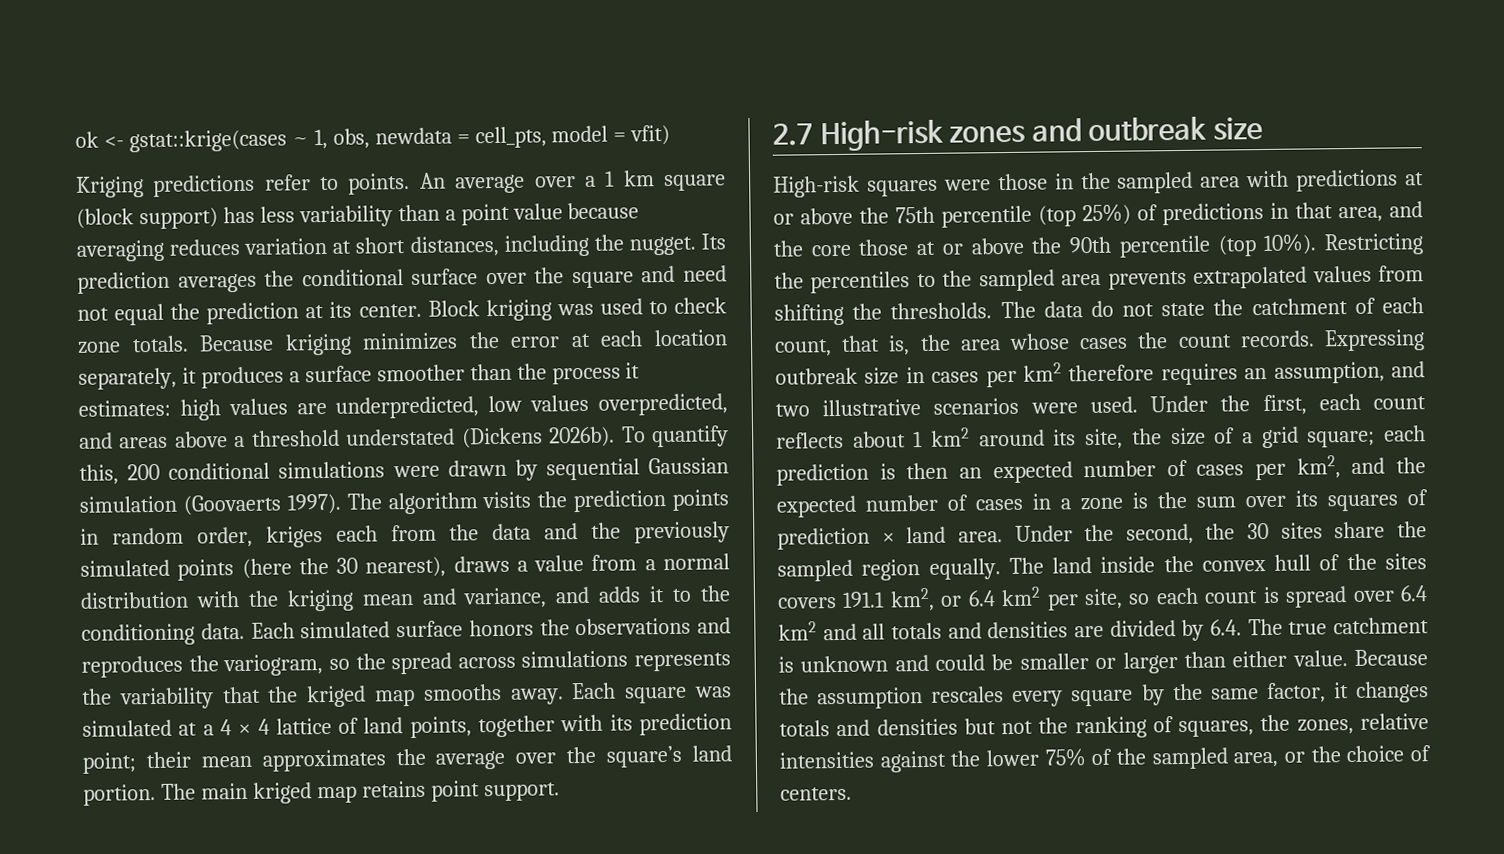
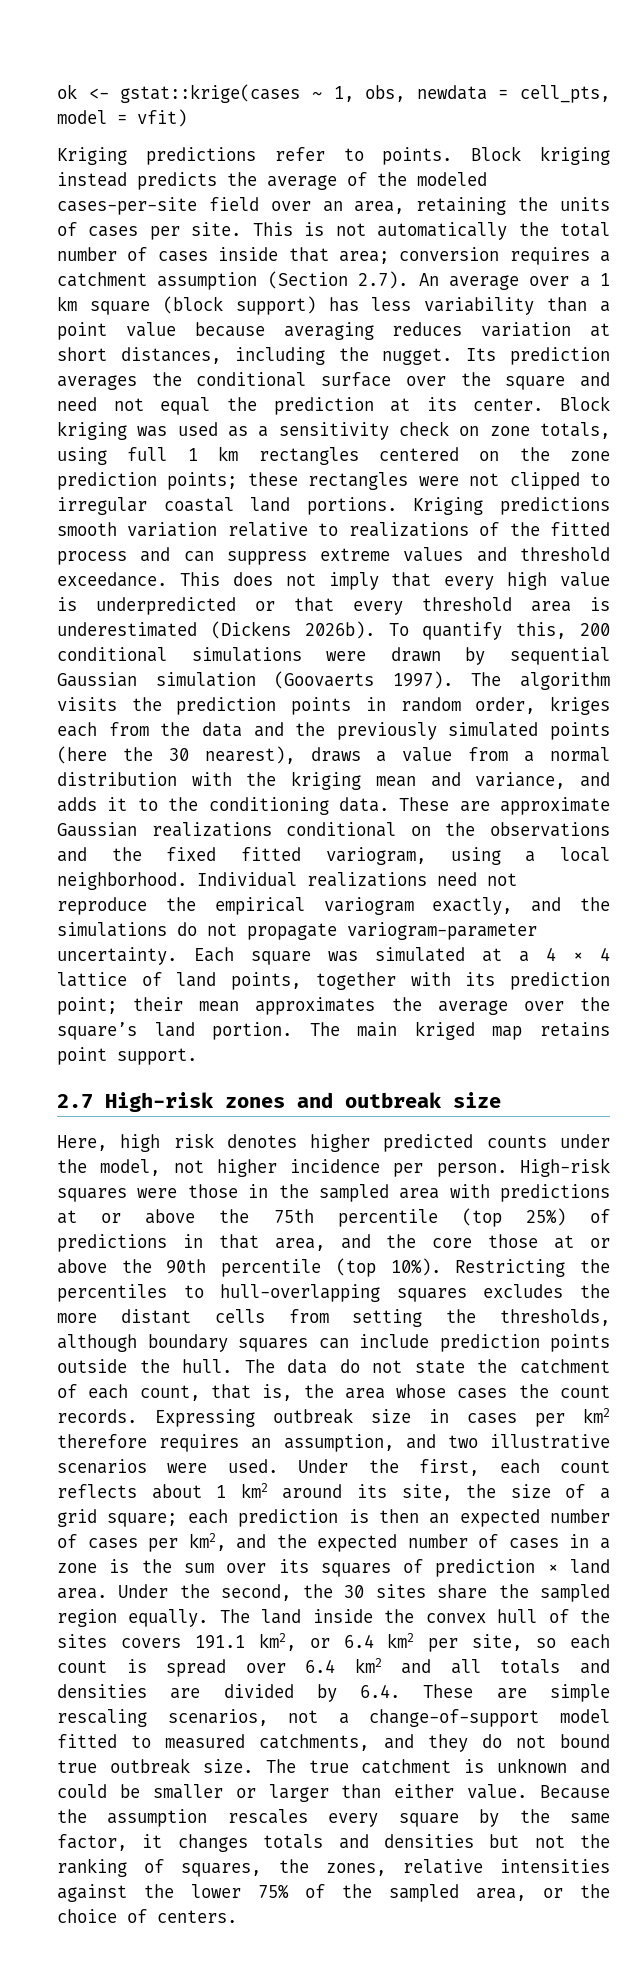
- An average over a 1 km square (block support) has less variability than a point value because averaging reduces variation at short distances, including the nugget.
+ Block kriging instead predicts the average of the modeled cases-per-site field over an area, retaining the units of cases per site. This is not automatically the total number of cases inside that area; conversion requires a catchment assumption (Section 2.7). An average over a 1 km square (block support) has less variability than a point value because averaging reduces variation at short distances, including the nugget.
- Block kriging was used to check zone totals. Because kriging minimizes the error at each location separately, it produces a surface smoother than the process it estimates: high values are underpredicted, low values overpredicted, and areas above a threshold understated (Dickens 2026b).
+ Block kriging was used as a sensitivity check on zone totals, using full 1 km rectangles centered on the zone prediction points; these rectangles were not clipped to irregular coastal land portions. Kriging predictions smooth variation relative to realizations of the fitted process and can suppress extreme values and threshold exceedance. This does not imply that every high value is underpredicted or that every threshold area is underestimated (Dickens 2026b).
- Each simulated surface honors the observations and reproduces the variogram, so the spread across simulations represents the variability that the kriged map smooths away.
+ These are approximate Gaussian realizations conditional on the observations and the fixed fitted variogram, using a local neighborhood. Individual realizations need not reproduce the empirical variogram exactly, and the simulations do not propagate variogram-parameter uncertainty.
+ Here, high risk denotes higher predicted counts under the model, not higher incidence per person.
- Restricting the percentiles to the sampled area prevents extrapolated values from shifting the thresholds.
+ Restricting the percentiles to hull-overlapping squares excludes the more distant cells from setting the thresholds, although boundary squares can include prediction points outside the hull.
- The land inside the convex hull of the sites covers 191.1 km2, or 6.4 km2 per site, so each count is spread over 6.4 km2 and all totals and densities are divided by 6.4. The true catchment is unknown and could be smaller or larger than either value.
+ The land inside the convex hull of the sites covers 191.1 km2, or 6.4 km2 per site, so each count is spread over 6.4 km2 and all totals and densities are divided by 6.4. These are simple rescaling scenarios, not a change-of-support model fitted to measured catchments, and they do not bound true outbreak size. The true catchment is unknown and could be smaller or larger than either value.

